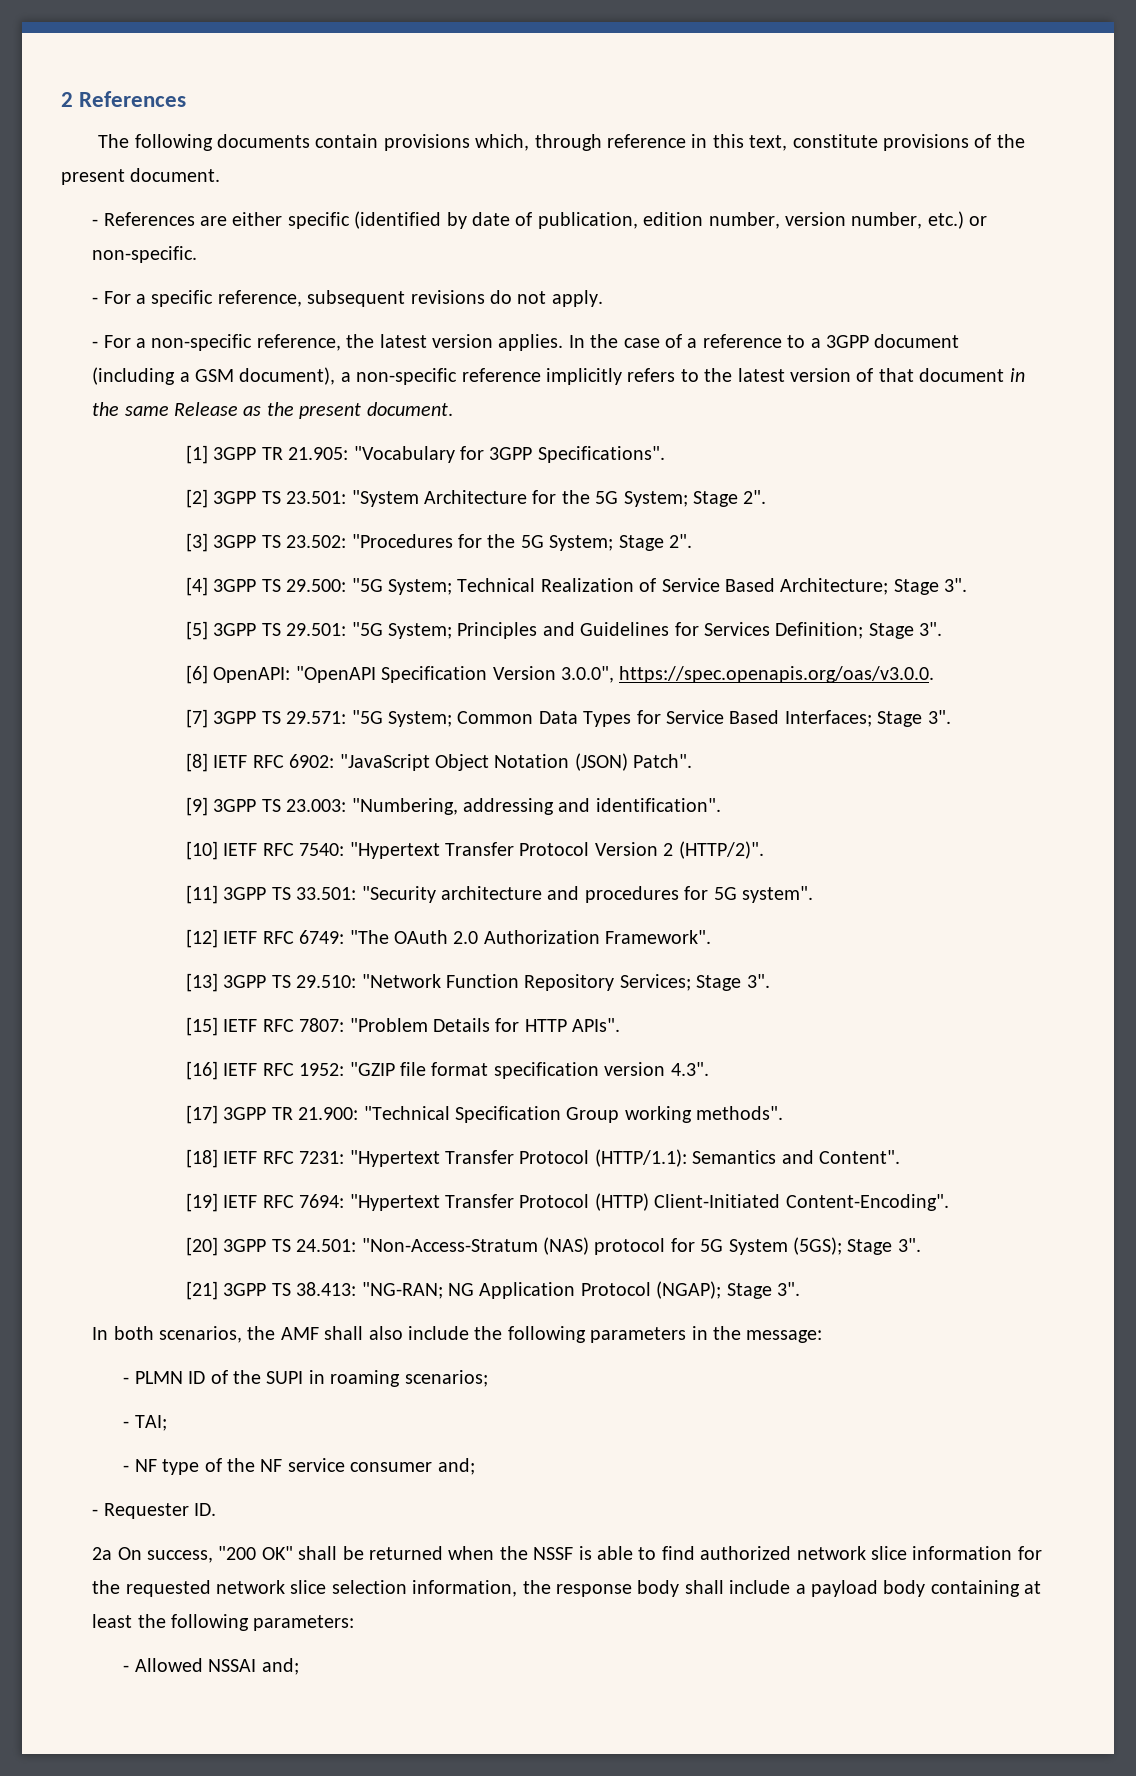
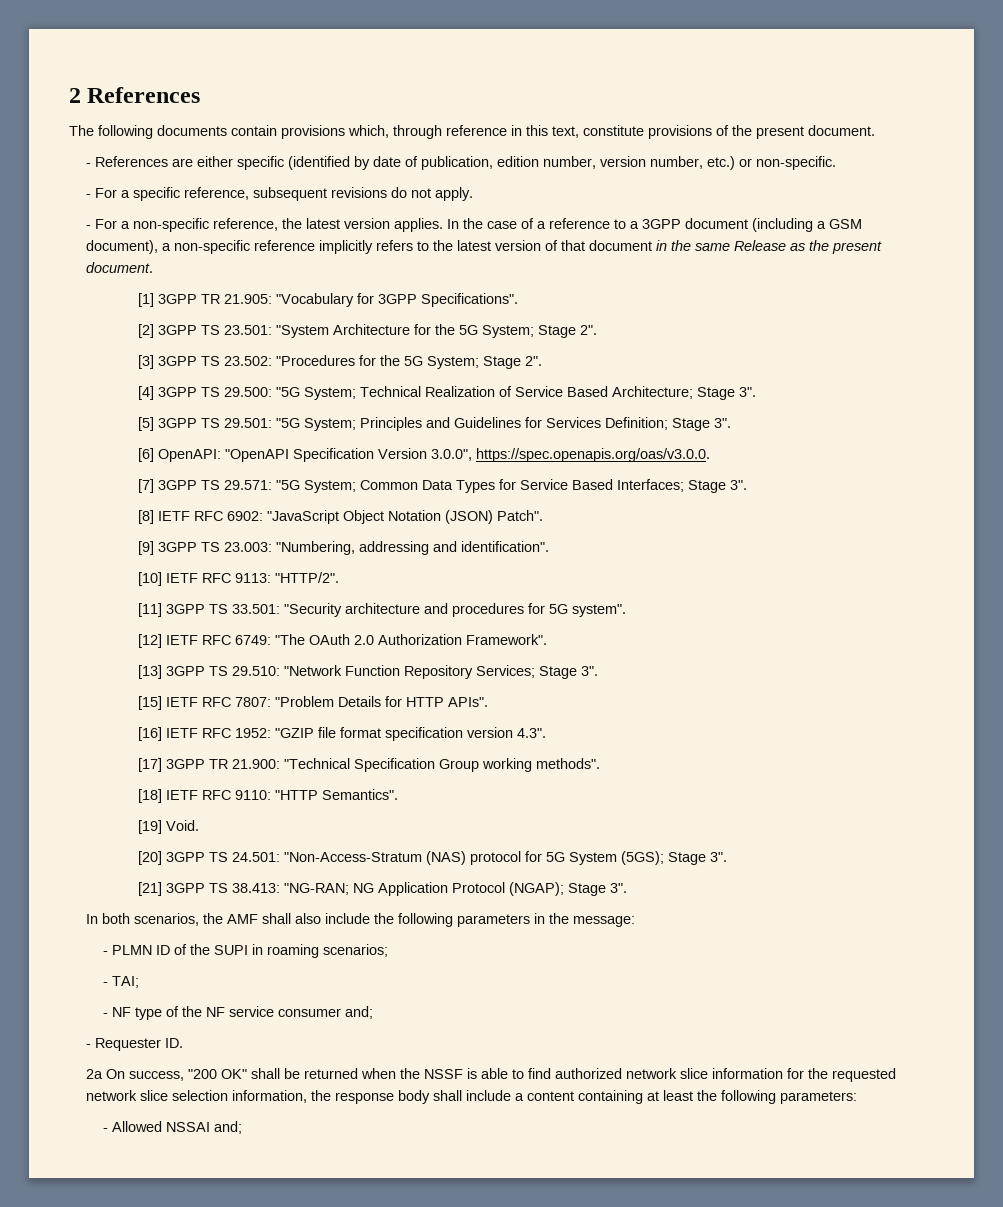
- [10] IETF RFC 7540: "Hypertext Transfer Protocol Version 2 (HTTP/2)".
+ [10] IETF RFC 9113: "HTTP/2".
- [18] IETF RFC 7231: "Hypertext Transfer Protocol (HTTP/1.1): Semantics and Content".
- [19] IETF RFC 7694: "Hypertext Transfer Protocol (HTTP) Client-Initiated Content-Encoding".
+ [18] IETF RFC 9110: "HTTP Semantics".
+ [19] Void.
- 2a On success, "200 OK" shall be returned when the NSSF is able to find authorized network slice information for the requested network slice selection information, the response body shall include a payload body containing at least the following parameters:
+ 2a On success, "200 OK" shall be returned when the NSSF is able to find authorized network slice information for the requested network slice selection information, the response body shall include a content containing at least the following parameters:

